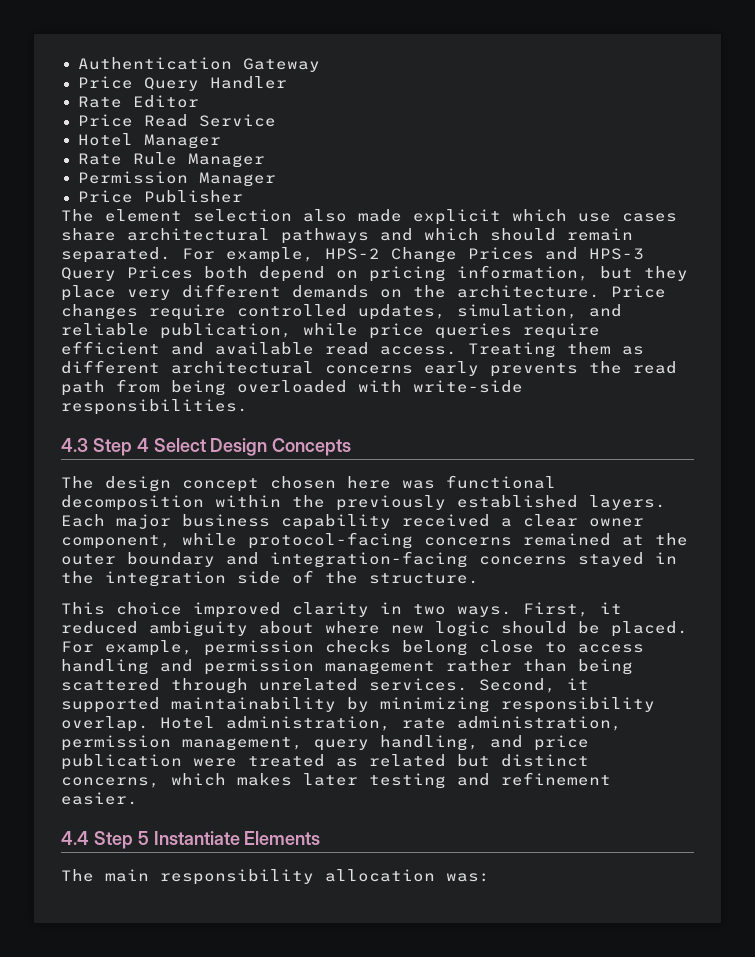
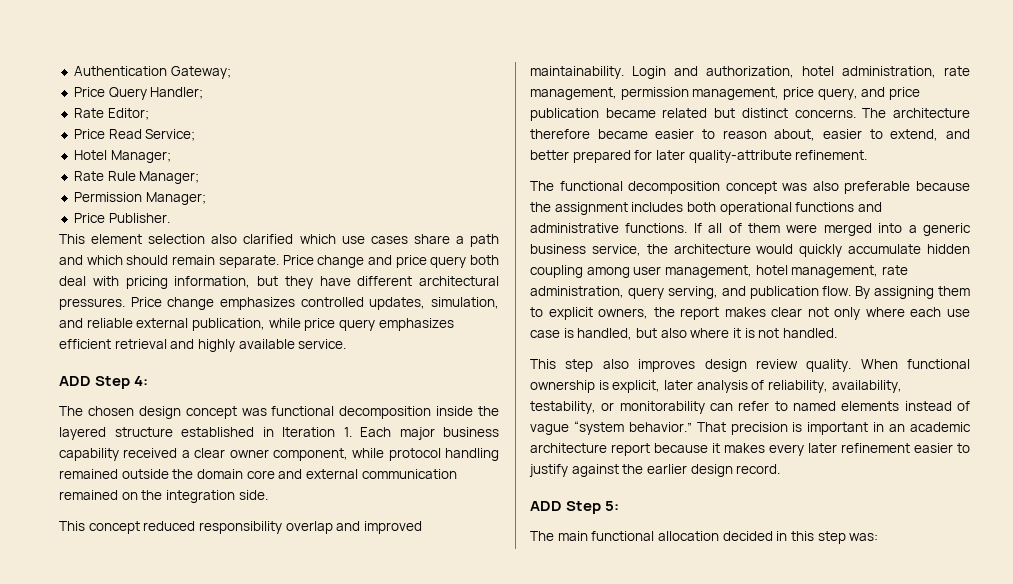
- Authentication Gateway
+ Authentication Gateway;
- Price Query Handler
- Rate Editor
+ Price Query Handler;
+ Rate Editor;
- Price Read Service
- Hotel Manager
+ Price Read Service;
+ Hotel Manager;
- Rate Rule Manager
+ Rate Rule Manager;
- Permission Manager
- Price Publisher
- The element selection also made explicit which use cases share architectural pathways and which should remain separated. For example, HPS-2 Change Prices and HPS-3 Query Prices both depend on pricing information, but they place very different demands on the architecture. Price changes require controlled updates, simulation, and reliable publication, while price queries require efficient and available read access. Treating them as different architectural concerns early prevents the read path from being overloaded with write-side responsibilities.
- 4.3 Step 4 Select Design Concepts
- The design concept chosen here was functional decomposition within the previously established layers. Each major business capability received a clear owner component, while protocol-facing concerns remained at the outer boundary and integration-facing concerns stayed in the integration side of the structure.
- This choice improved clarity in two ways. First, it reduced ambiguity about where new logic should be placed. For example, permission checks belong close to access handling and permission management rather than being scattered through unrelated services. Second, it supported maintainability by minimizing responsibility overlap. Hotel administration, rate administration, permission management, query handling, and price publication were treated as related but distinct concerns, which makes later testing and refinement easier.
- 4.4 Step 5 Instantiate Elements
- The main responsibility allocation was:
+ Permission Manager;
+ Price Publisher.
+ This element selection also clarified which use cases share a path and which should remain separate. Price change and price query both deal with pricing information, but they have different architectural pressures. Price change emphasizes controlled updates, simulation, and reliable external publication, while price query emphasizes efficient retrieval and highly available service.
+ ADD Step 4:
+ The chosen design concept was functional decomposition inside the layered structure established in Iteration 1. Each major business capability received a clear owner component, while protocol handling remained outside the domain core and external communication remained on the integration side.
+ This concept reduced responsibility overlap and improved maintainability. Login and authorization, hotel administration, rate management, permission management, price query, and price publication became related but distinct concerns. The architecture therefore became easier to reason about, easier to extend, and better prepared for later quality-attribute refinement.
+ The functional decomposition concept was also preferable because the assignment includes both operational functions and administrative functions. If all of them were merged into a generic business service, the architecture would quickly accumulate hidden coupling among user management, hotel management, rate administration, query serving, and publication flow. By assigning them to explicit owners, the report makes clear not only where each use case is handled, but also where it is not handled.
+ This step also improves design review quality. When functional ownership is explicit, later analysis of reliability, availability, testability, or monitorability can refer to named elements instead of vague “system behavior.” That precision is important in an academic architecture report because it makes every later refinement easier to justify against the earlier design record.
+ ADD Step 5:
+ The main functional allocation decided in this step was:

